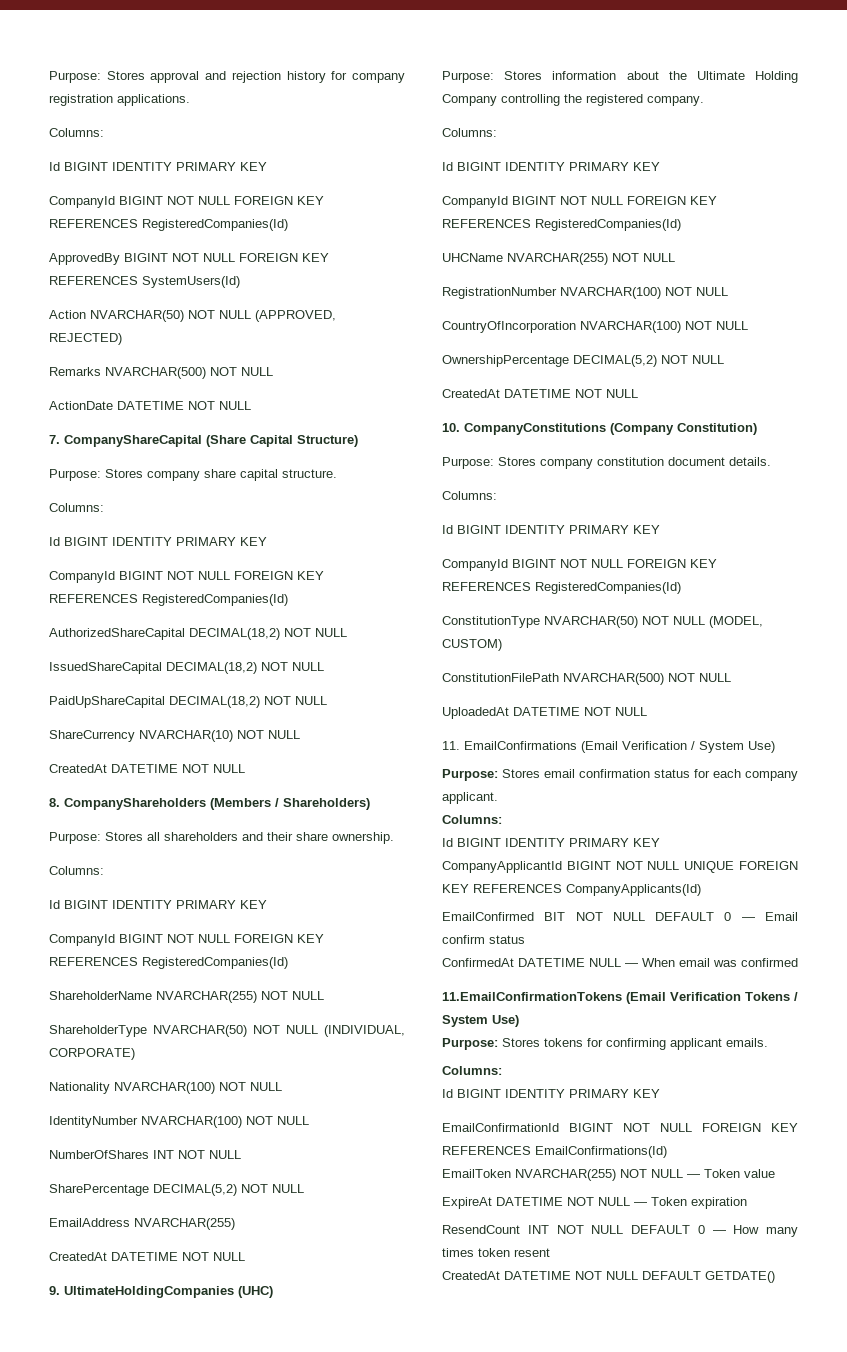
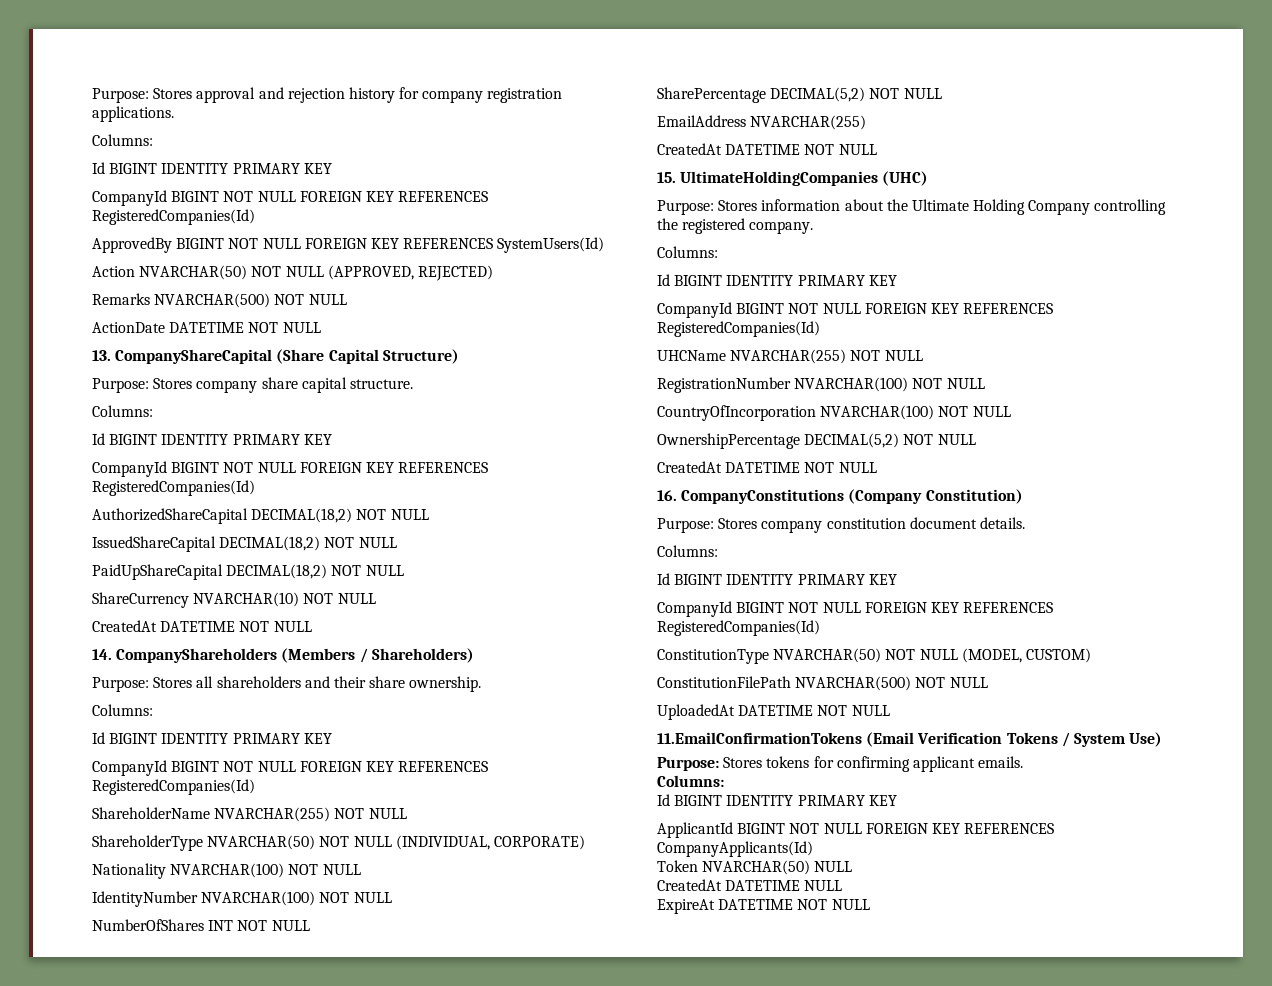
- 7. CompanyShareCapital (Share Capital Structure)
+ 13. CompanyShareCapital (Share Capital Structure)
- 8. CompanyShareholders (Members / Shareholders)
+ 14. CompanyShareholders (Members / Shareholders)
- 9. UltimateHoldingCompanies (UHC)
+ 15. UltimateHoldingCompanies (UHC)
- 10. CompanyConstitutions (Company Constitution)
+ 16. CompanyConstitutions (Company Constitution)
- 11. EmailConfirmations (Email Verification / System Use)
- Purpose: Stores email confirmation status for each company applicant.
- Columns:
- Id BIGINT IDENTITY PRIMARY KEY
- CompanyApplicantId BIGINT NOT NULL UNIQUE FOREIGN KEY REFERENCES CompanyApplicants(Id)
- EmailConfirmed BIT NOT NULL DEFAULT 0 — Email confirm status
- ConfirmedAt DATETIME NULL — When email was confirmed
- EmailConfirmationId BIGINT NOT NULL FOREIGN KEY REFERENCES EmailConfirmations(Id)
- EmailToken NVARCHAR(255) NOT NULL — Token value
- ExpireAt DATETIME NOT NULL — Token expiration
- ResendCount INT NOT NULL DEFAULT 0 — How many times token resent
- CreatedAt DATETIME NOT NULL DEFAULT GETDATE()
+ ApplicantId BIGINT NOT NULL FOREIGN KEY REFERENCES CompanyApplicants(Id)
+ Token NVARCHAR(50) NULL
+ CreatedAt DATETIME NULL
+ ExpireAt DATETIME NOT NULL

